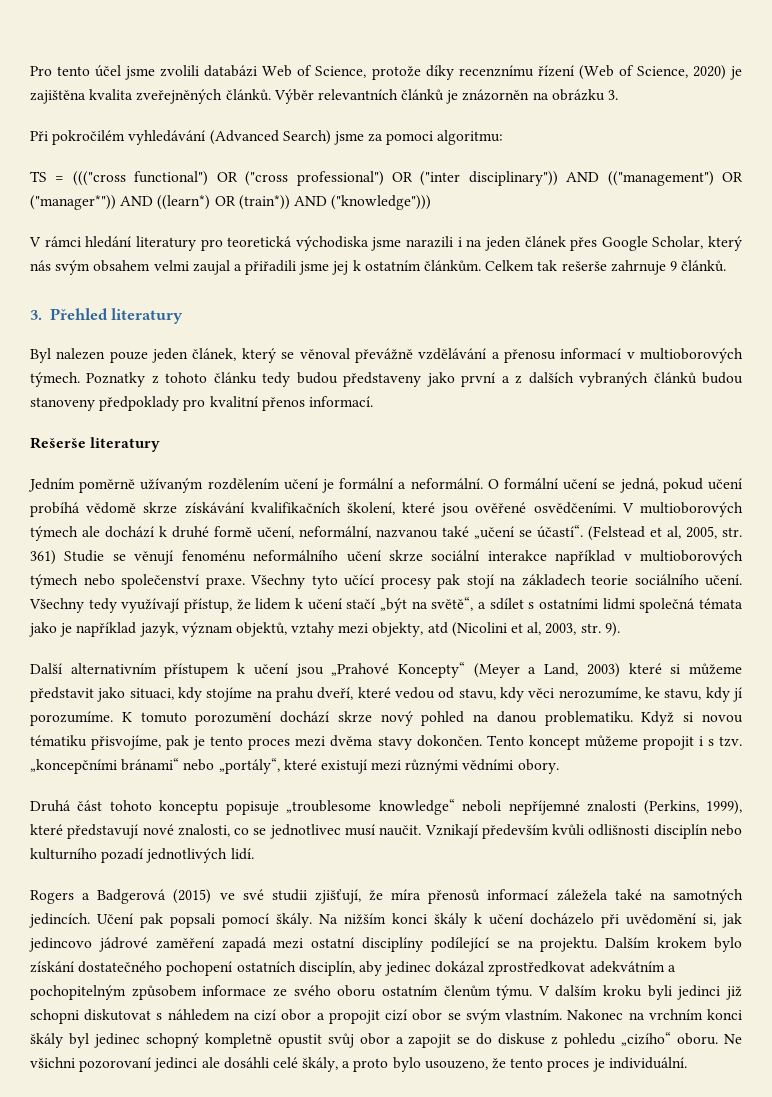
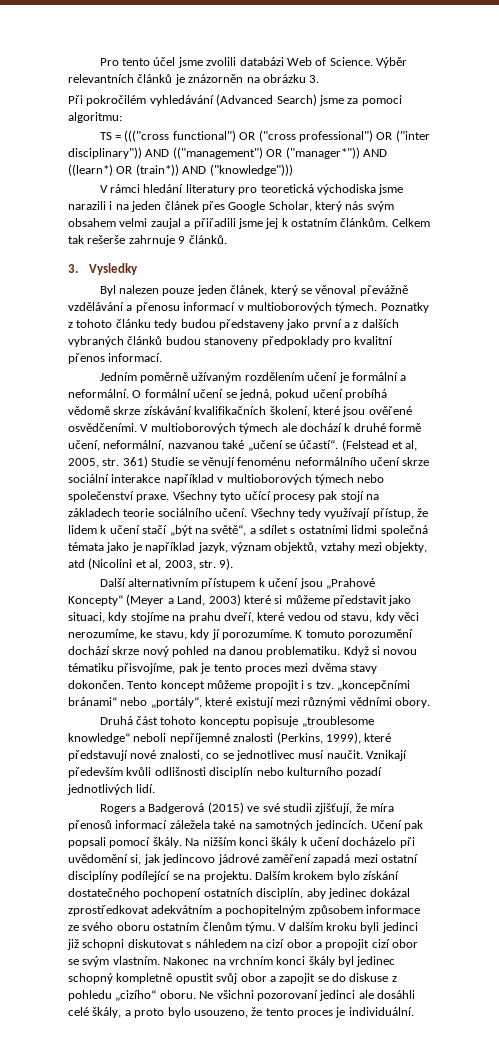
- Pro tento účel jsme zvolili databázi Web of Science, protože díky recenznímu řízení (Web of Science, 2020) je zajištěna kvalita zveřejněných článků.
+ Pro tento účel jsme zvolili databázi Web of Science.
- 3. Přehled literatury
+ 3. Vysledky
- Rešerše literatury

